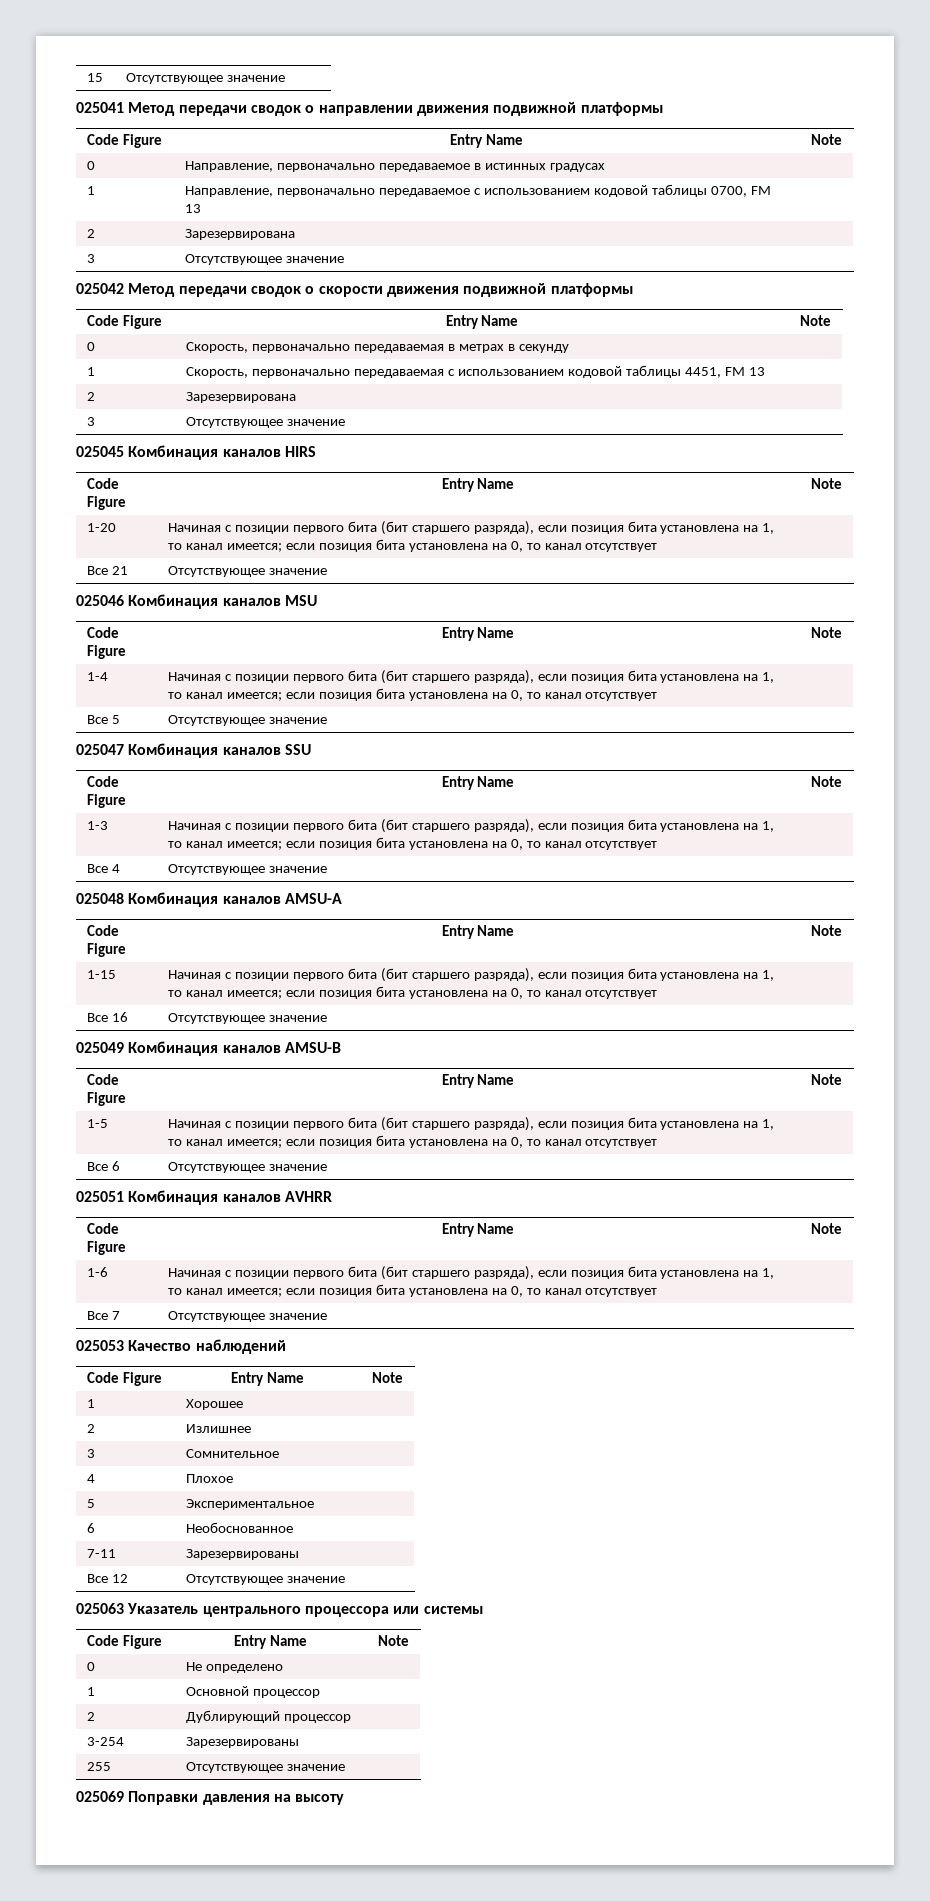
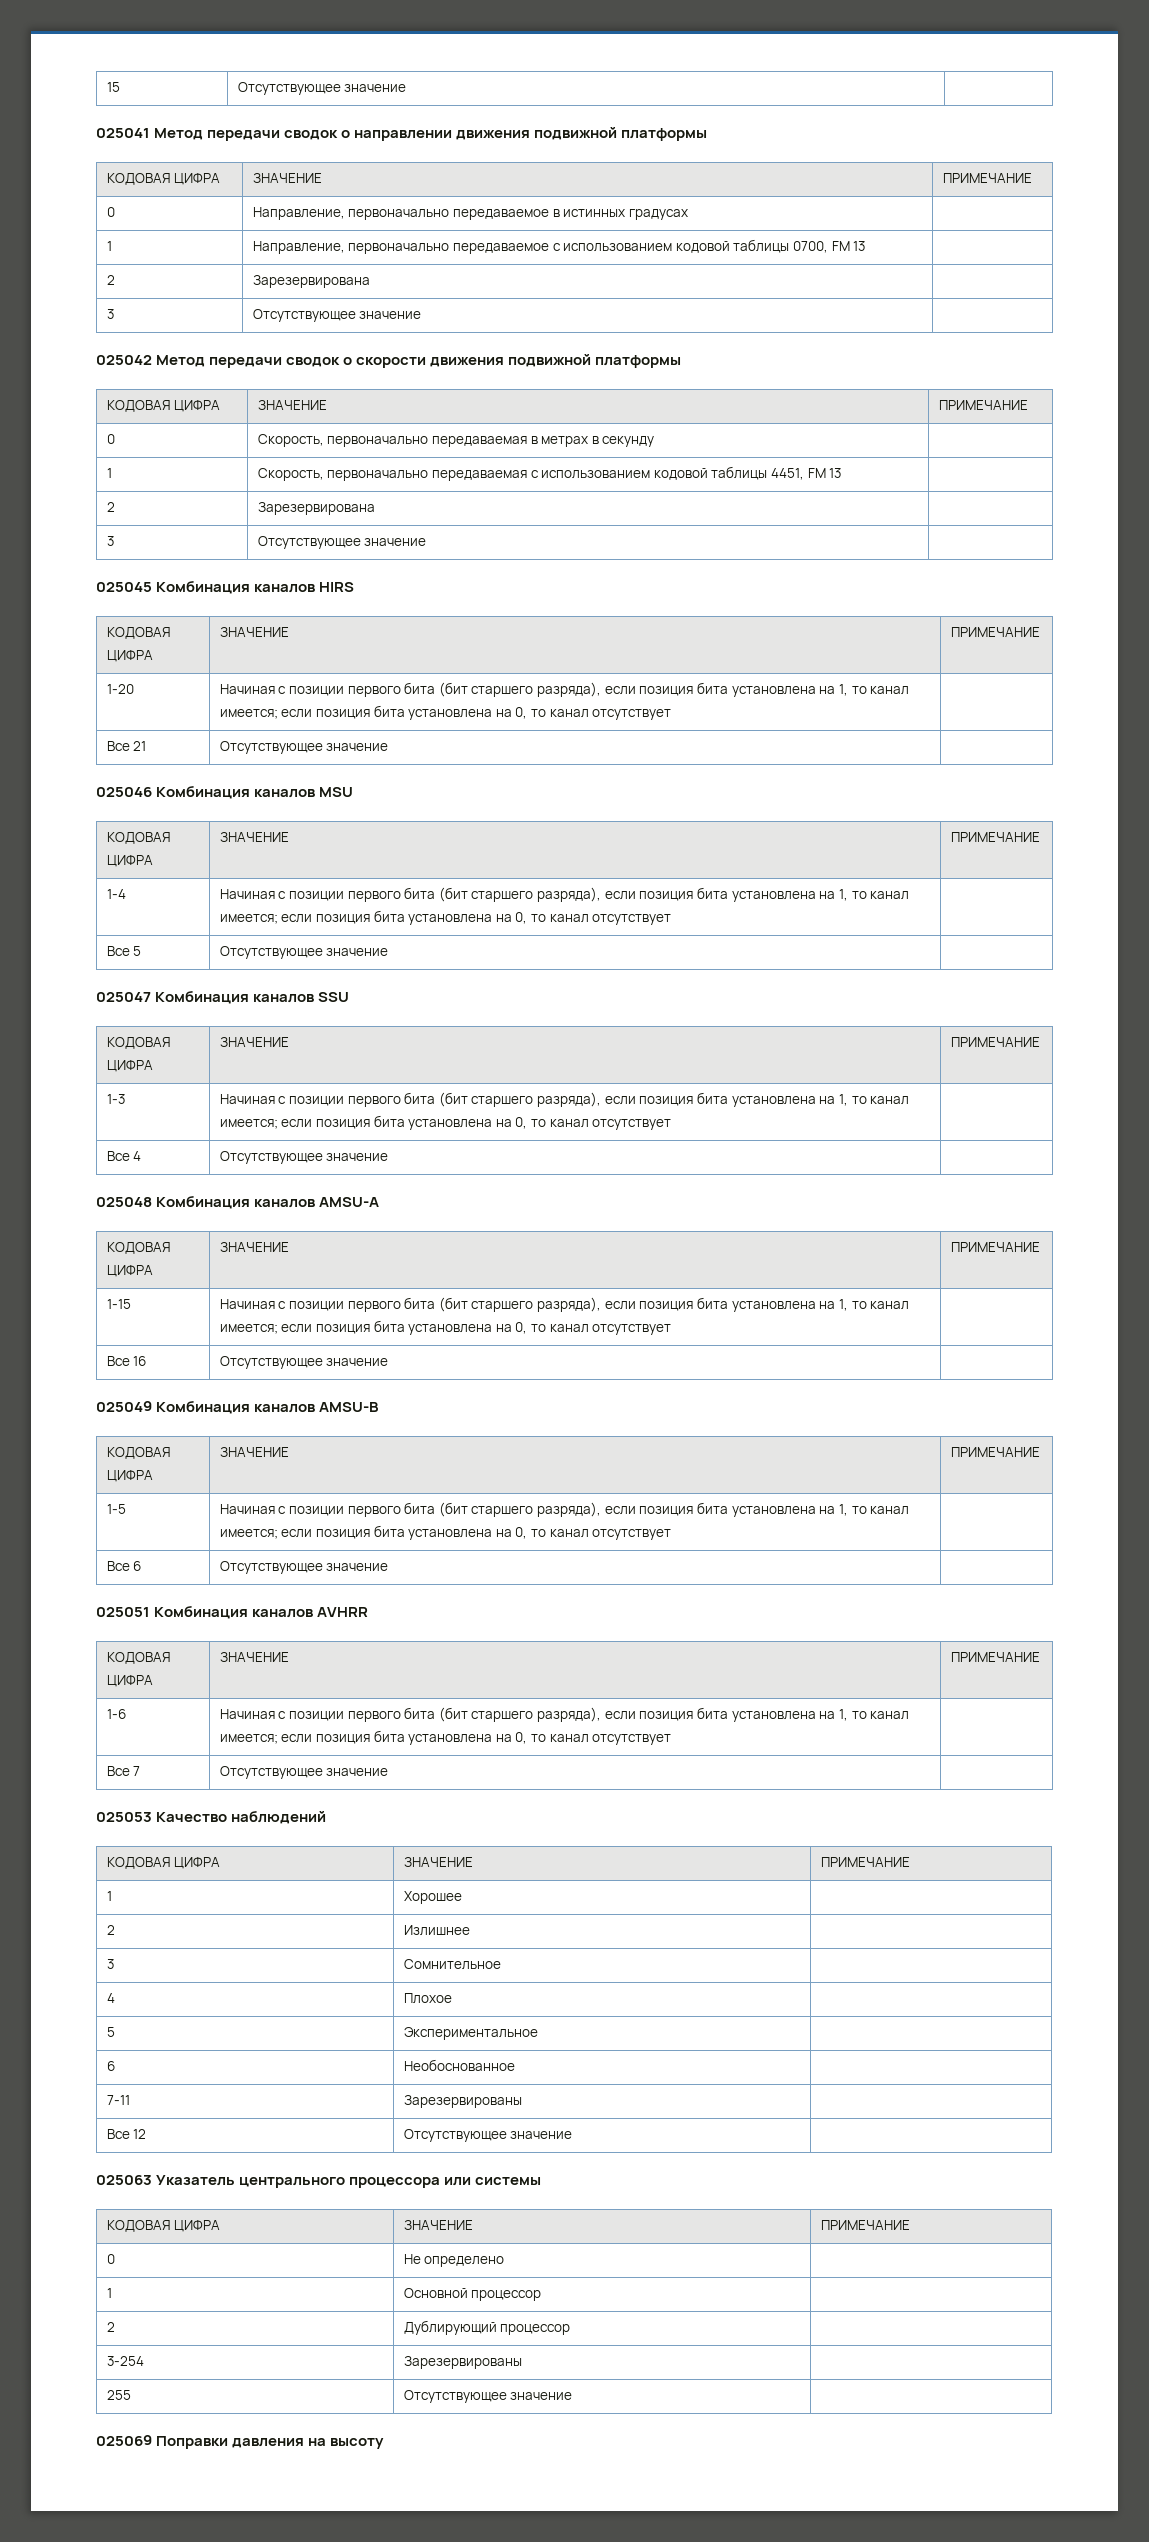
  025041 Метод передачи сводок о направлении движения подвижной платформы
- Code Figure | Entry Name | Note
+ КОДОВАЯ ЦИФРА | ЗНАЧЕНИЕ | ПРИМЕЧАНИЕ
  025042 Метод передачи сводок о скорости движения подвижной платформы
- Code Figure | Entry Name | Note
+ КОДОВАЯ ЦИФРА | ЗНАЧЕНИЕ | ПРИМЕЧАНИЕ
  025045 Комбинация каналов HIRS
- Code Figure | Entry Name | Note
+ КОДОВАЯ ЦИФРА | ЗНАЧЕНИЕ | ПРИМЕЧАНИЕ
  025046 Комбинация каналов MSU
- Code Figure | Entry Name | Note
+ КОДОВАЯ ЦИФРА | ЗНАЧЕНИЕ | ПРИМЕЧАНИЕ
  025047 Комбинация каналов SSU
- Code Figure | Entry Name | Note
+ КОДОВАЯ ЦИФРА | ЗНАЧЕНИЕ | ПРИМЕЧАНИЕ
  025048 Комбинация каналов AMSU-A
- Code Figure | Entry Name | Note
+ КОДОВАЯ ЦИФРА | ЗНАЧЕНИЕ | ПРИМЕЧАНИЕ
  025049 Комбинация каналов AMSU-B
- Code Figure | Entry Name | Note
+ КОДОВАЯ ЦИФРА | ЗНАЧЕНИЕ | ПРИМЕЧАНИЕ
  025051 Комбинация каналов AVHRR
- Code Figure | Entry Name | Note
+ КОДОВАЯ ЦИФРА | ЗНАЧЕНИЕ | ПРИМЕЧАНИЕ
  025053 Качество наблюдений
- Code Figure | Entry Name | Note
+ КОДОВАЯ ЦИФРА | ЗНАЧЕНИЕ | ПРИМЕЧАНИЕ
  025063 Указатель центрального процессора или системы
- Code Figure | Entry Name | Note
+ КОДОВАЯ ЦИФРА | ЗНАЧЕНИЕ | ПРИМЕЧАНИЕ

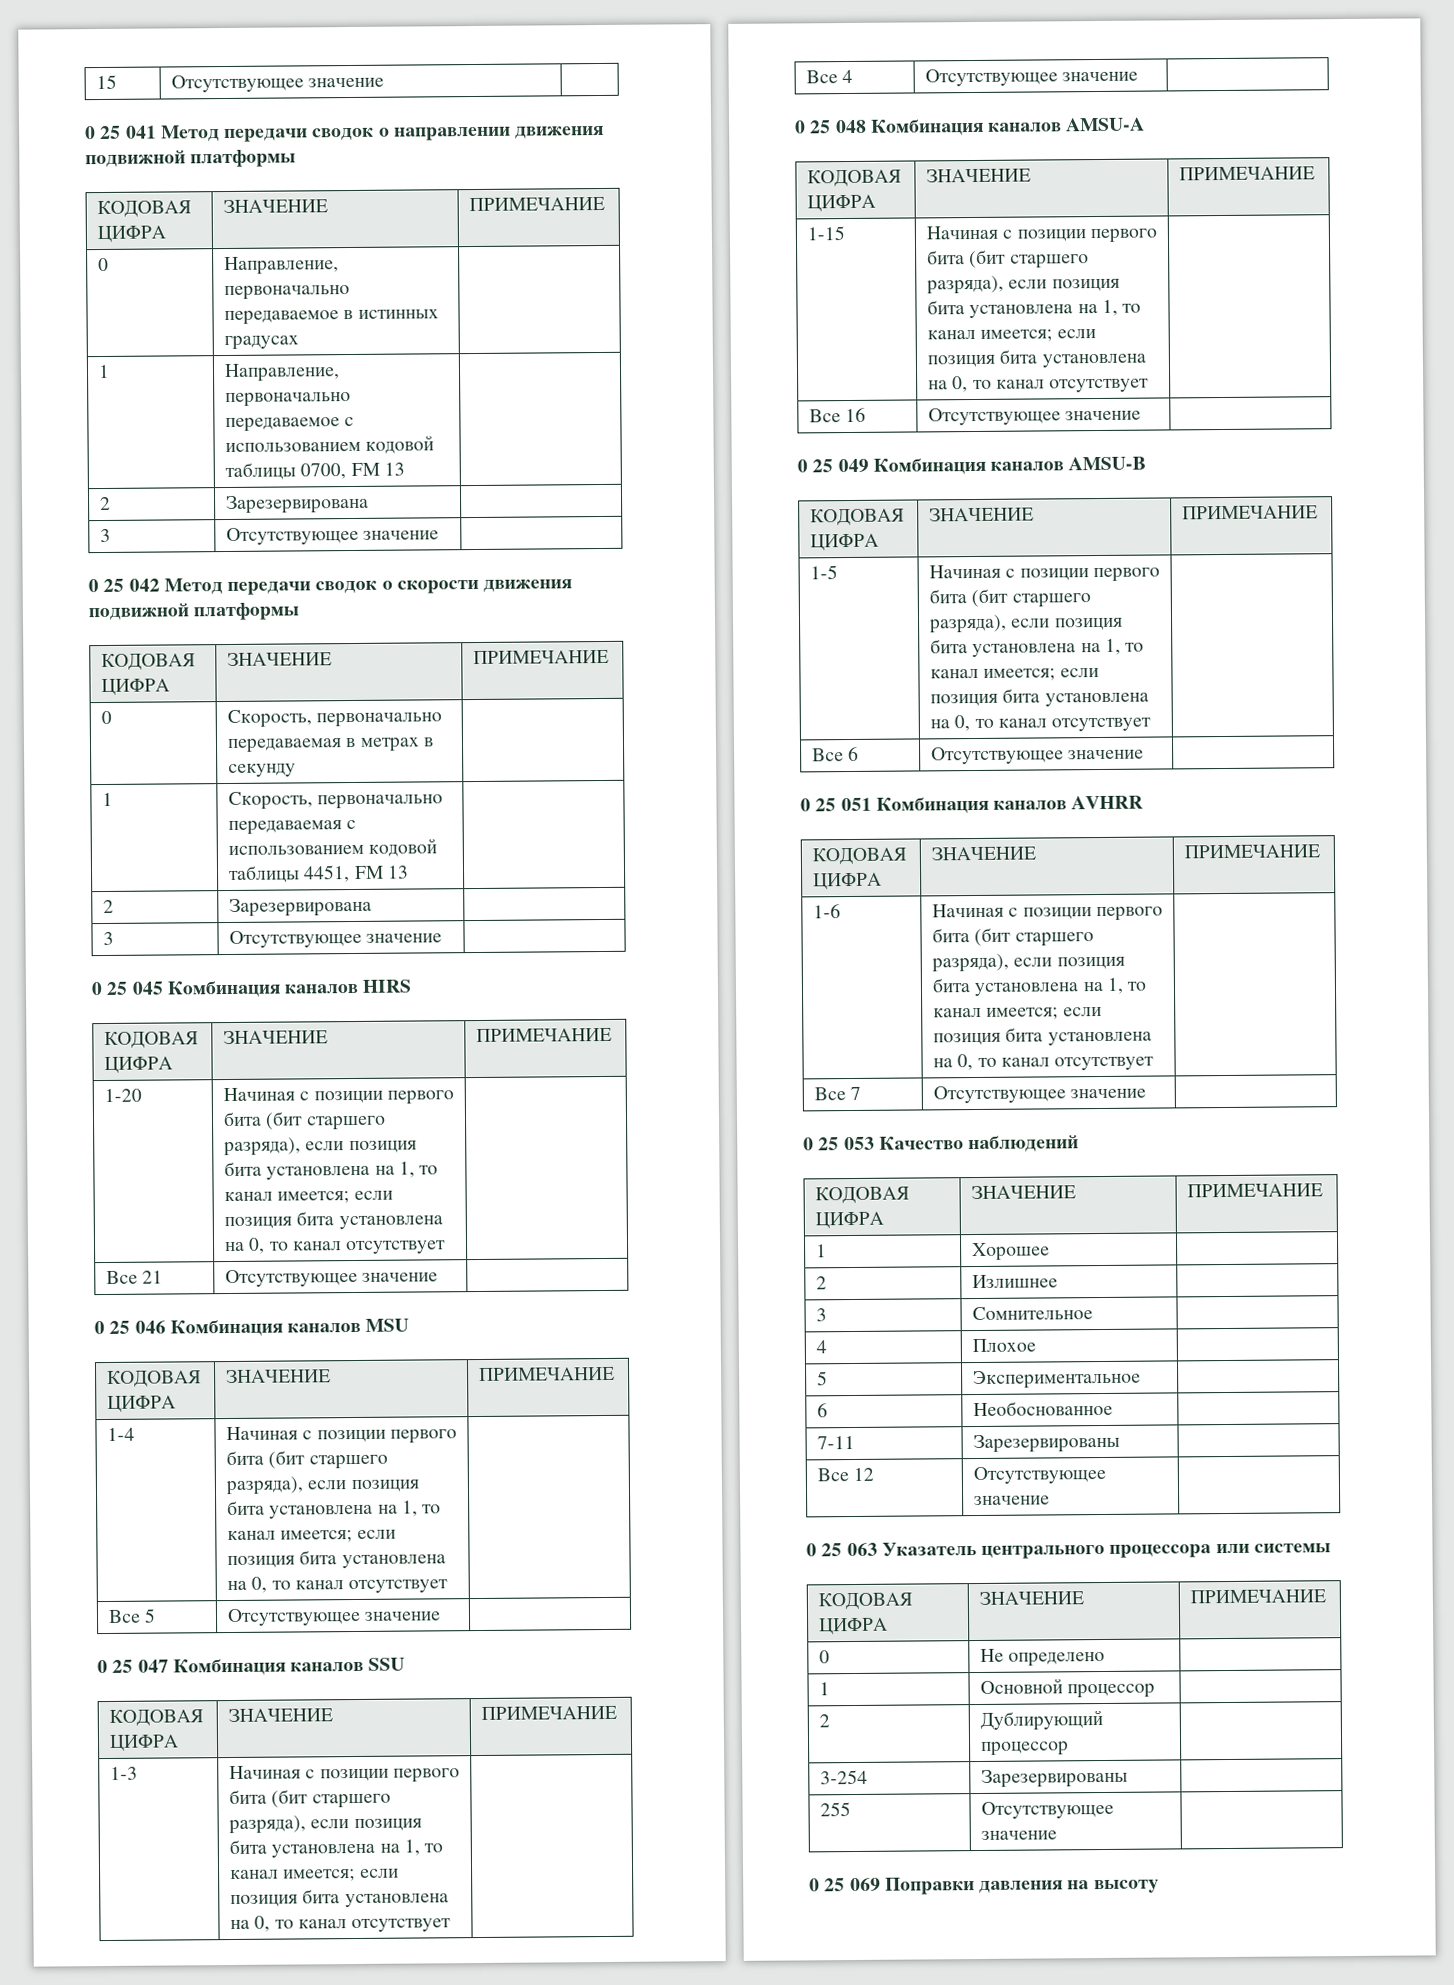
- 025041 Метод передачи сводок о направлении движения подвижной платформы
+ 0 25 041 Метод передачи сводок о направлении движения подвижной платформы
- 025042 Метод передачи сводок о скорости движения подвижной платформы
+ 0 25 042 Метод передачи сводок о скорости движения подвижной платформы
- 025045 Комбинация каналов HIRS
+ 0 25 045 Комбинация каналов HIRS
- 025046 Комбинация каналов MSU
+ 0 25 046 Комбинация каналов MSU
- 025047 Комбинация каналов SSU
+ 0 25 047 Комбинация каналов SSU
- 025048 Комбинация каналов AMSU-A
+ 0 25 048 Комбинация каналов AMSU-A
- 025049 Комбинация каналов AMSU-B
+ 0 25 049 Комбинация каналов AMSU-B
- 025051 Комбинация каналов AVHRR
+ 0 25 051 Комбинация каналов AVHRR
- 025053 Качество наблюдений
+ 0 25 053 Качество наблюдений
- 025063 Указатель центрального процессора или системы
+ 0 25 063 Указатель центрального процессора или системы
- 025069 Поправки давления на высоту
+ 0 25 069 Поправки давления на высоту

